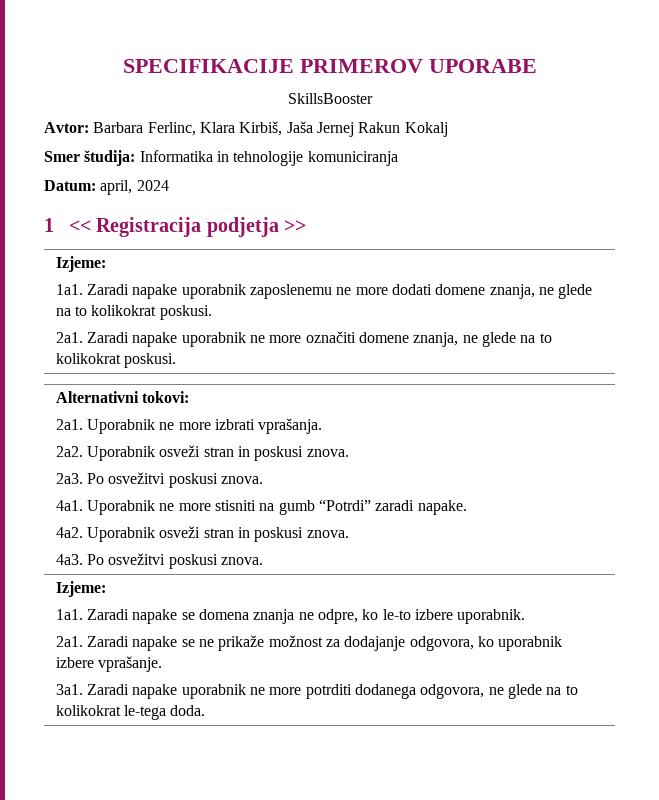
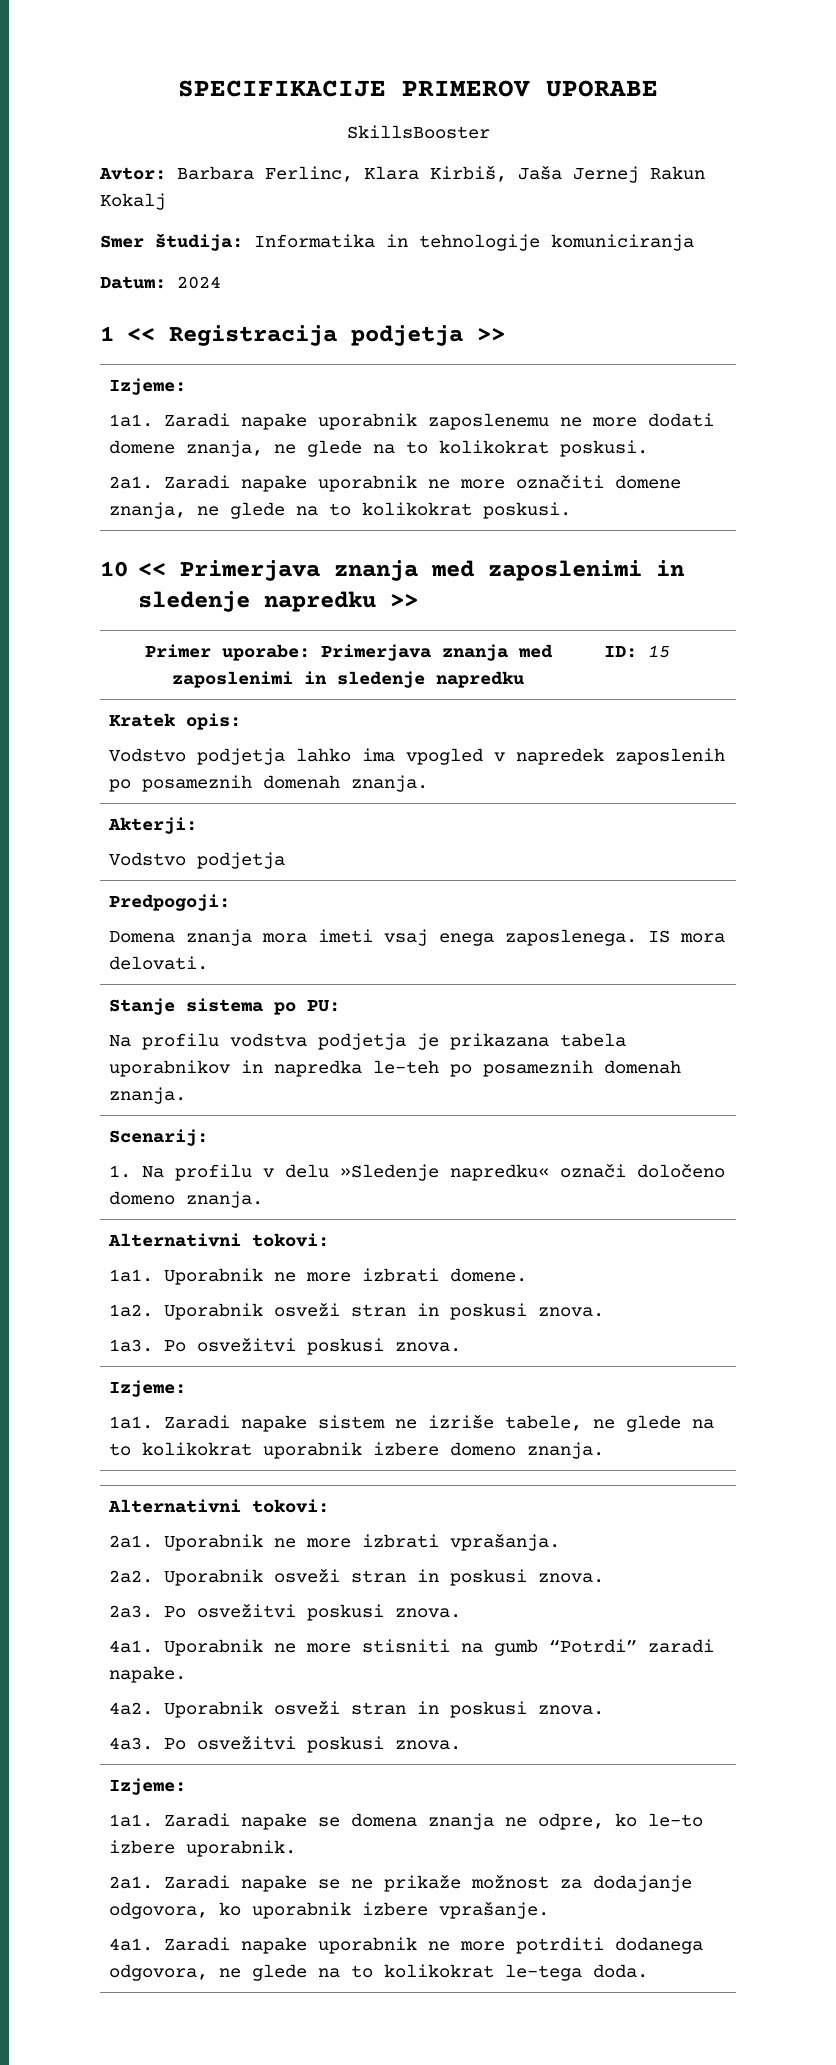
- Datum: april, 2024
+ Datum: 2024
+ 10 << Primerjava znanja med zaposlenimi in sledenje napredku >>
+ Primer uporabe: Primerjava znanja med zaposlenimi in sledenje napredku | ID: 15
+ Kratek opis:
+ Vodstvo podjetja lahko ima vpogled v napredek zaposlenih po posameznih domenah znanja.
+ Akterji:
+ Vodstvo podjetja
+ Predpogoji:
+ Domena znanja mora imeti vsaj enega zaposlenega. IS mora delovati.
+ Stanje sistema po PU:
+ Na profilu vodstva podjetja je prikazana tabela uporabnikov in napredka le-teh po posameznih domenah znanja.
+ Scenarij:
+ 1. Na profilu v delu »Sledenje napredku« označi določeno domeno znanja.
+ Alternativni tokovi:
+ 1a1. Uporabnik ne more izbrati domene.
+ 1a2. Uporabnik osveži stran in poskusi znova.
+ 1a3. Po osvežitvi poskusi znova.
+ Izjeme:
+ 1a1. Zaradi napake sistem ne izriše tabele, ne glede na to kolikokrat uporabnik izbere domeno znanja.
  Zaradi napake se ne prikaže možnost za dodajanje odgovora, ko uporabnik izbere vprašanje.
- 3a1.
+ 4a1.

